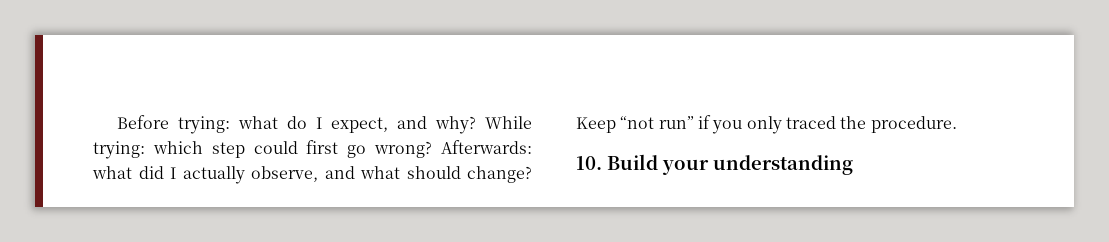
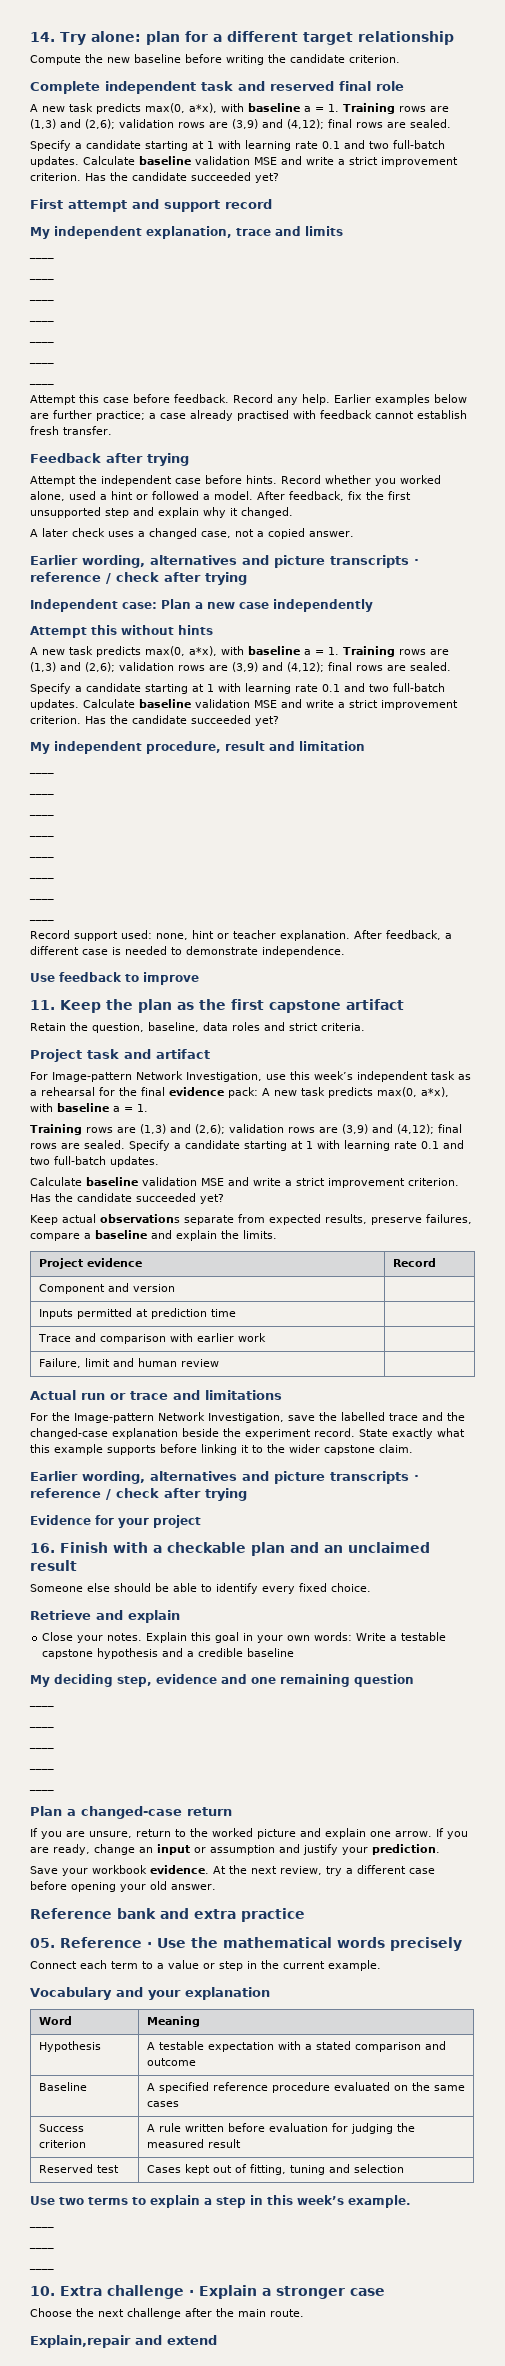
- Before trying: what do I expect, and why? While trying: which step could first go wrong? Afterwards: what did I actually observe, and what should change? Keep “not run” if you only traced the procedure.
- 10. Build your understanding
+ 14. Try alone: plan for a different target relationship
+ Compute the new baseline before writing the candidate criterion.
+ Complete independent task and reserved final role
+ A new task predicts max(0, a*x), with baseline a = 1. Training rows are (1,3) and (2,6); validation rows are (3,9) and (4,12); final rows are sealed.
+ Specify a candidate starting at 1 with learning rate 0.1 and two full-batch updates. Calculate baseline validation MSE and write a strict improvement criterion. Has the candidate succeeded yet?
+ First attempt and support record
+ My independent explanation, trace and limits
+ ____
+ ____
+ ____
+ ____
+ ____
+ ____
+ ____
+ Attempt this case before feedback. Record any help. Earlier examples below are further practice; a case already practised with feedback cannot establish fresh transfer.
+ Feedback after trying
+ Attempt the independent case before hints. Record whether you worked alone, used a hint or followed a model. After feedback, fix the first unsupported step and explain why it changed.
+ A later check uses a changed case, not a copied answer.
+ Earlier wording, alternatives and picture transcripts · reference / check after trying
+ Independent case: Plan a new case independently
+ Attempt this without hints
+ A new task predicts max(0, a*x), with baseline a = 1. Training rows are (1,3) and (2,6); validation rows are (3,9) and (4,12); final rows are sealed.
+ Specify a candidate starting at 1 with learning rate 0.1 and two full-batch updates. Calculate baseline validation MSE and write a strict improvement criterion. Has the candidate succeeded yet?
+ My independent procedure, result and limitation
+ ____
+ ____
+ ____
+ ____
+ ____
+ ____
+ ____
+ ____
+ Record support used: none, hint or teacher explanation. After feedback, a different case is needed to demonstrate independence.
+ Use feedback to improve
+ 11. Keep the plan as the first capstone artifact
+ Retain the question, baseline, data roles and strict criteria.
+ Project task and artifact
+ For Image-pattern Network Investigation, use this week’s independent task as a rehearsal for the final evidence pack: A new task predicts max(0, a*x), with baseline a = 1.
+ Training rows are (1,3) and (2,6); validation rows are (3,9) and (4,12); final rows are sealed. Specify a candidate starting at 1 with learning rate 0.1 and two full-batch updates.
+ Calculate baseline validation MSE and write a strict improvement criterion. Has the candidate succeeded yet?
+ Keep actual observations separate from expected results, preserve failures, compare a baseline and explain the limits.
+ Project evidence | Record
+ Component and version |
+ Inputs permitted at prediction time |
+ Trace and comparison with earlier work |
+ Failure, limit and human review |
+ Actual run or trace and limitations
+ For the Image-pattern Network Investigation, save the labelled trace and the changed-case explanation beside the experiment record. State exactly what this example supports before linking it to the wider capstone claim.
+ Earlier wording, alternatives and picture transcripts · reference / check after trying
+ Evidence for your project
+ 16. Finish with a checkable plan and an unclaimed result
+ Someone else should be able to identify every fixed choice.
+ Retrieve and explain
+ Close your notes. Explain this goal in your own words: Write a testable capstone hypothesis and a credible baseline
+ My deciding step, evidence and one remaining question
+ ____
+ ____
+ ____
+ ____
+ ____
+ Plan a changed-case return
+ If you are unsure, return to the worked picture and explain one arrow. If you are ready, change an input or assumption and justify your prediction.
+ Save your workbook evidence. At the next review, try a different case before opening your old answer.
+ Reference bank and extra practice
+ 05. Reference · Use the mathematical words precisely
+ Connect each term to a value or step in the current example.
+ Vocabulary and your explanation
+ Word | Meaning
+ Hypothesis | A testable expectation with a stated comparison and outcome
+ Baseline | A specified reference procedure evaluated on the same cases
+ Success criterion | A rule written before evaluation for judging the measured result
+ Reserved test | Cases kept out of fitting, tuning and selection
+ Use two terms to explain a step in this week’s example.
+ ____
+ ____
+ ____
+ 10. Extra challenge · Explain a stronger case
+ Choose the next challenge after the main route.
+ Explain,repair and extend

